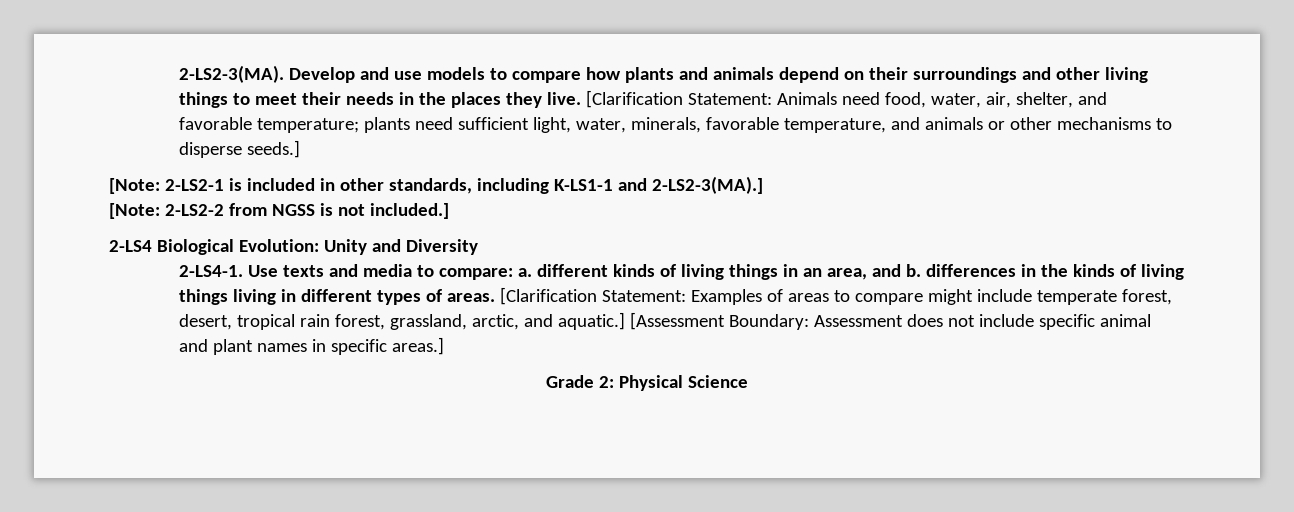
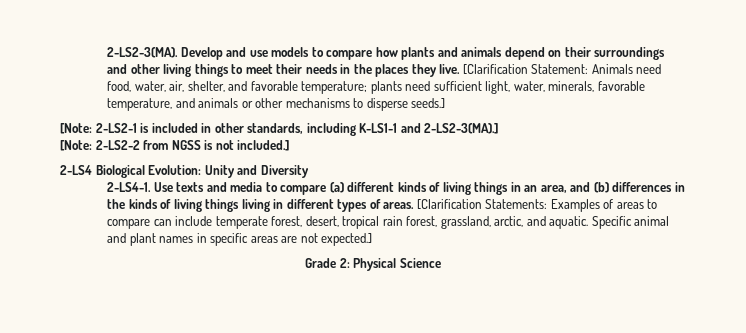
- Use texts and media to compare: a. different kinds of living things in an area, and b. differences in the kinds of living things living in different types of areas.
+ Use texts and media to compare (a) different kinds of living things in an area, and (b) differences in the kinds of living things living in different types of areas.
- [Clarification Statement: Examples of areas to compare might include temperate forest, desert, tropical rain forest, grassland, arctic, and aquatic.] [Assessment Boundary: Assessment does not include specific animal and plant names in specific areas.]
+ [Clarification Statements: Examples of areas to compare can include temperate forest, desert, tropical rain forest, grassland, arctic, and aquatic. Specific animal and plant names in specific areas are not expected.]

